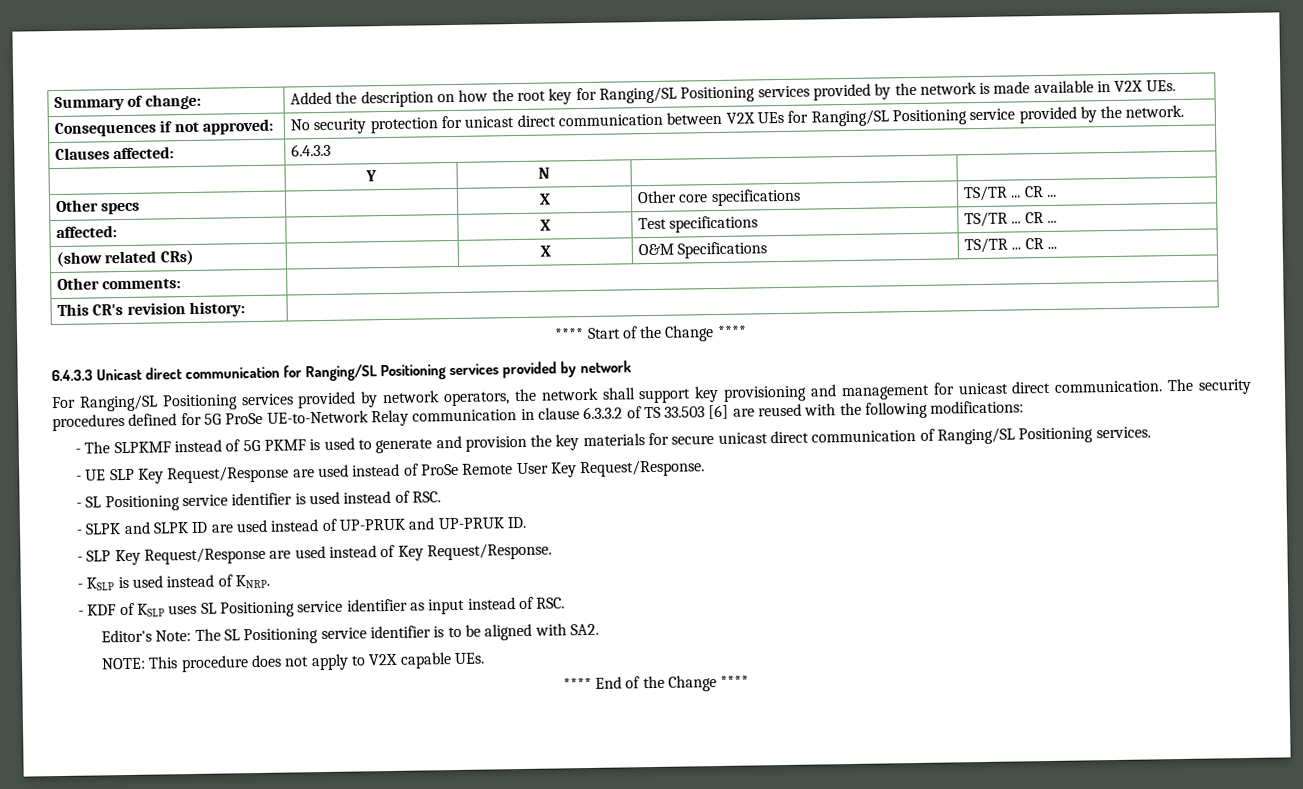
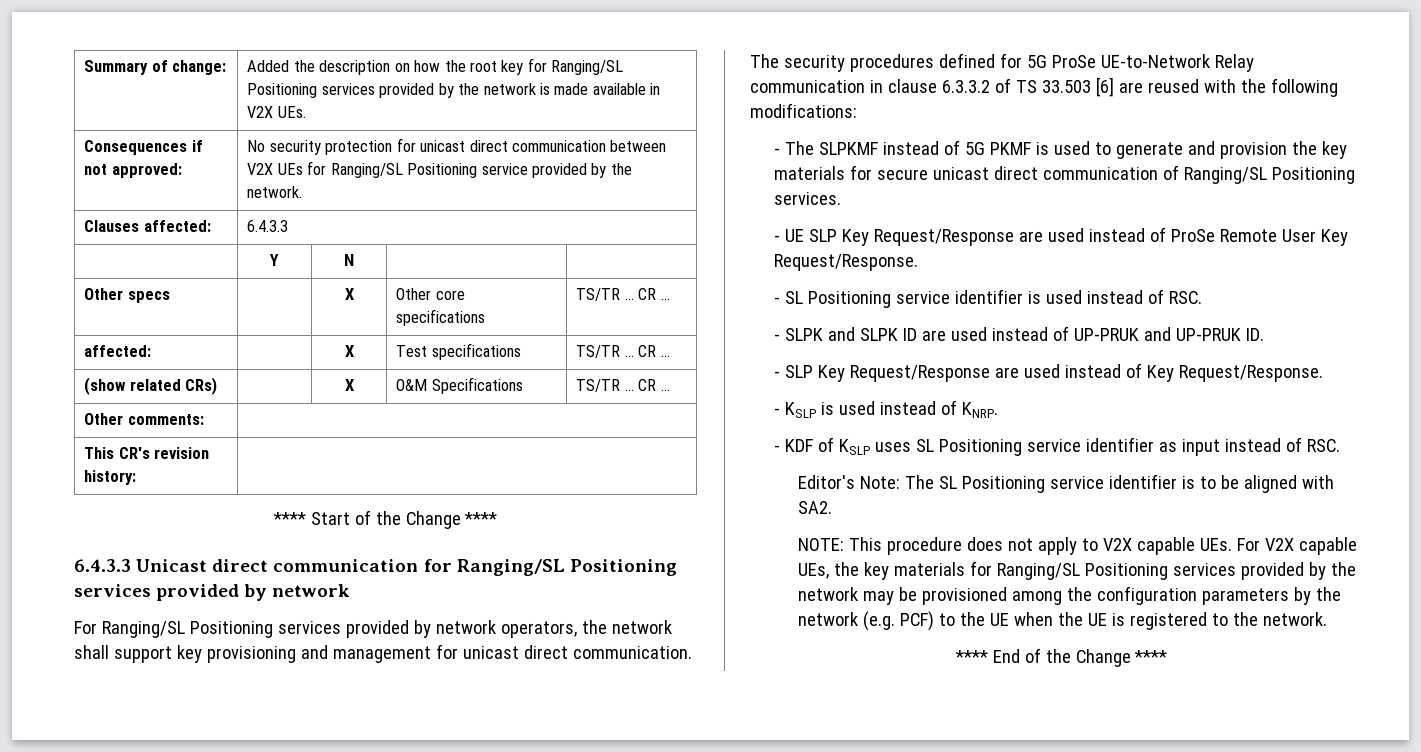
- NOTE: This procedure does not apply to V2X capable UEs.
+ NOTE: This procedure does not apply to V2X capable UEs. For V2X capable UEs, the key materials for Ranging/SL Positioning services provided by the network may be provisioned among the configuration parameters by the network (e.g. PCF) to the UE when the UE is registered to the network.

